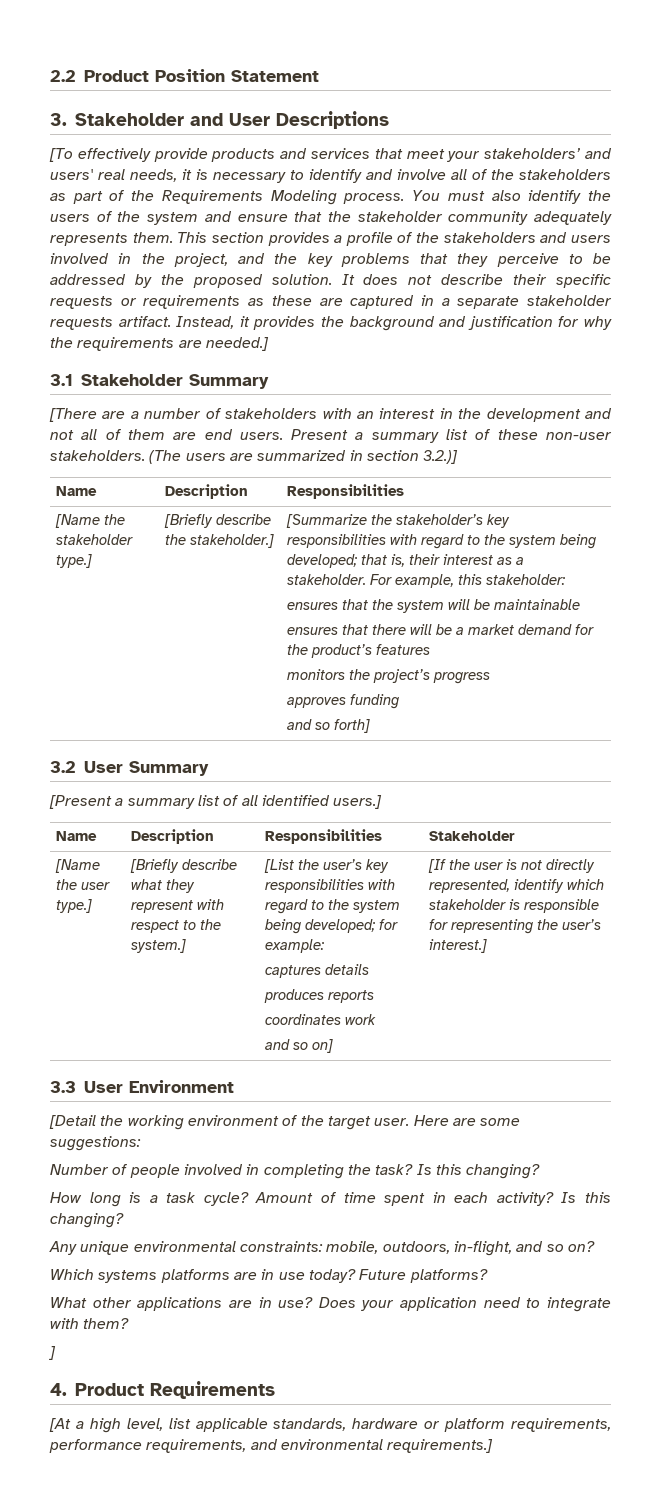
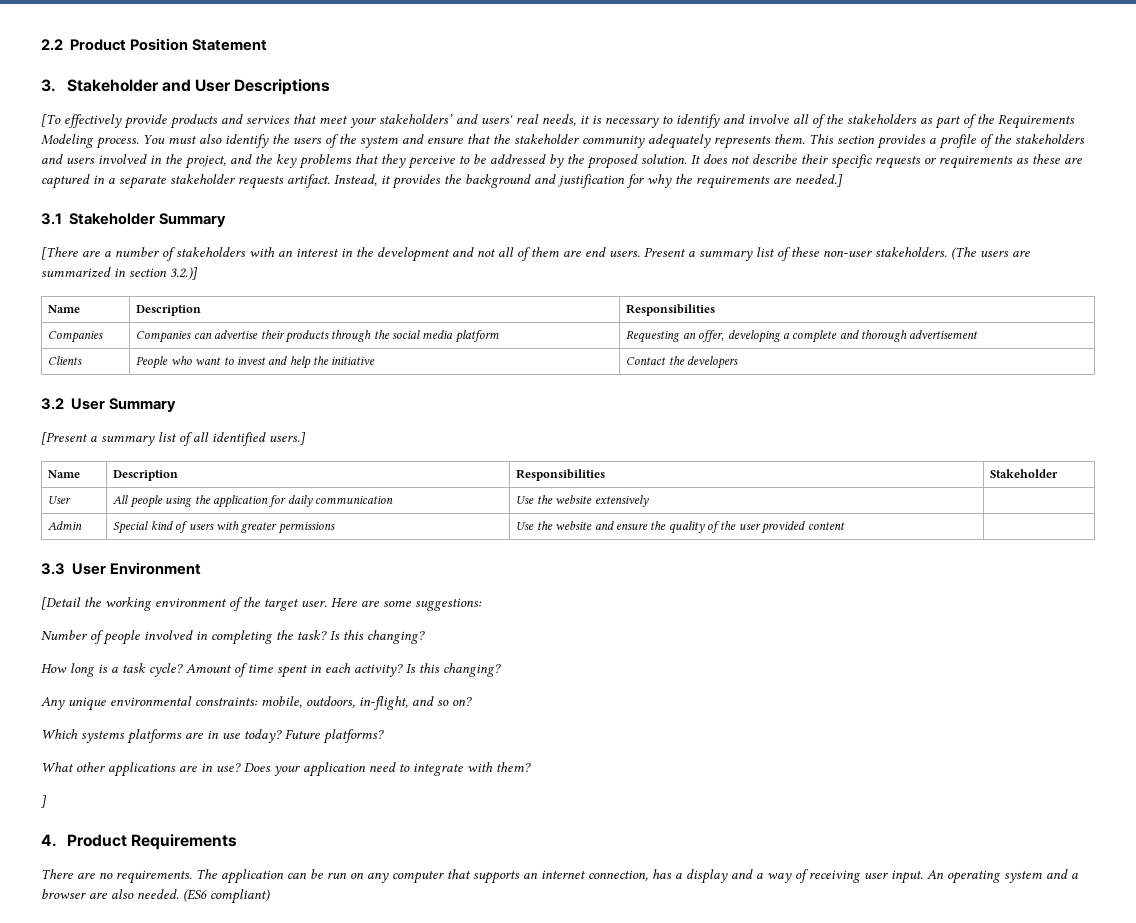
- [Name the stakeholder type.] | [Briefly describe the stakeholder.] | [Summarize the stakeholder’s key responsibilities with regard to the system being developed; that is, their interest as a stakeholder. For example, this stakeholder:
- ensures that the system will be maintainable
- ensures that there will be a market demand for the product’s features
- monitors the project’s progress
- approves funding
- and so forth]
+ Companies | Companies can advertise their products through the social media platform | Requesting an offer, developing a complete and thorough advertisement
+ Clients | People who want to invest and help the initiative | Contact the developers
- [Name the user type.] | [Briefly describe what they represent with respect to the system.] | [List the user’s key responsibilities with regard to the system being developed; for example:
- captures details
- produces reports
- coordinates work
- and so on] | [If the user is not directly represented, identify which stakeholder is responsible for representing the user’s interest.]
+ User | All people using the application for daily communication | Use the website extensively |
+ Admin | Special kind of users with greater permissions | Use the website and ensure the quality of the user provided content |
- [At a high level, list applicable standards, hardware or platform requirements, performance requirements, and environmental requirements.]
+ There are no requirements. The application can be run on any computer that supports an internet connection, has a display and a way of receiving user input. An operating system and a browser are also needed. (ES6 compliant)

